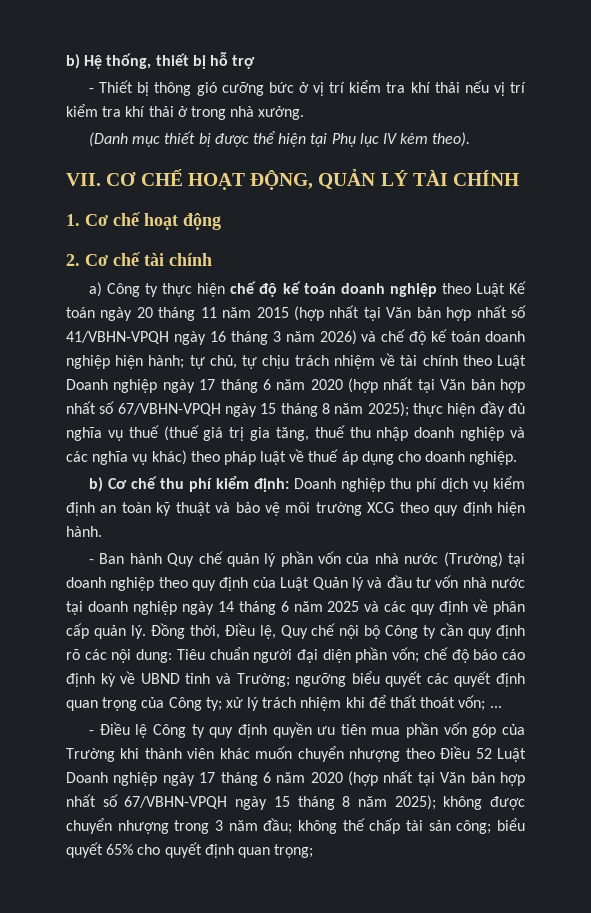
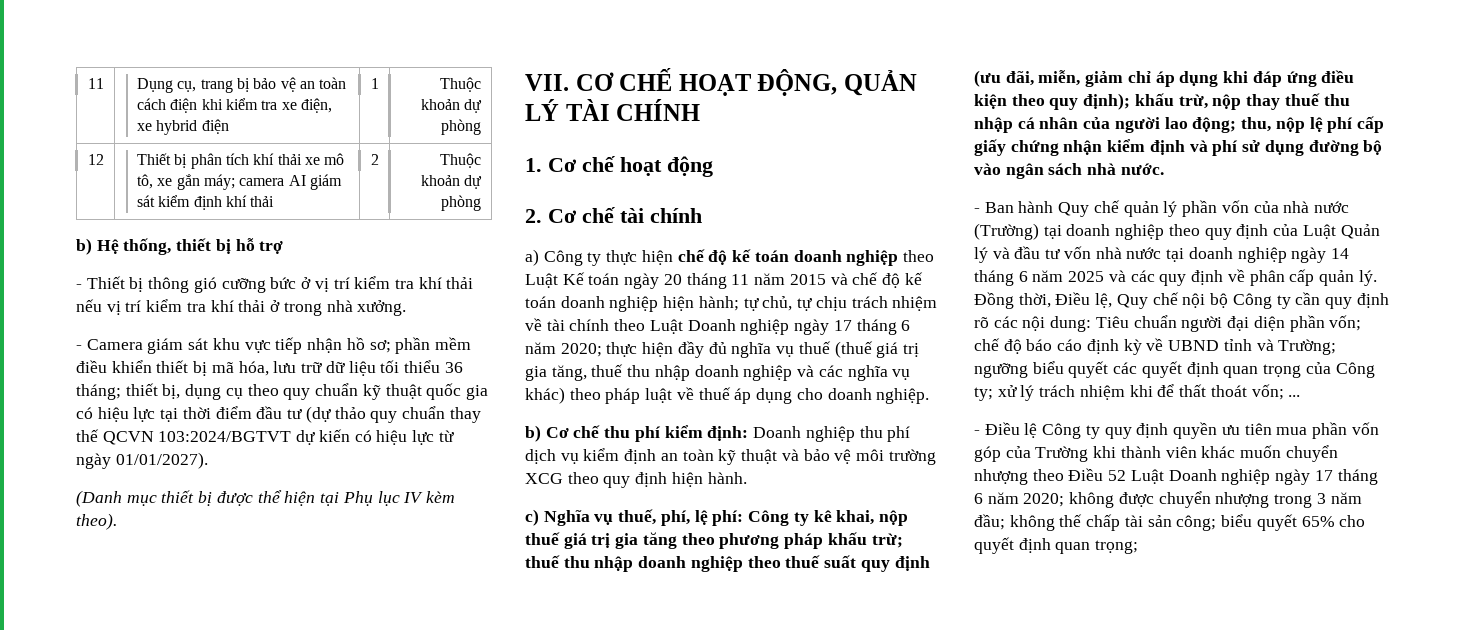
+ 11 | Dụng cụ, trang bị bảo vệ an toàn cách điện khi kiểm tra xe điện, xe hybrid điện | 1 | Thuộc khoản dự phòng
+ 12 | Thiết bị phân tích khí thải xe mô tô, xe gắn máy; camera AI giám sát kiểm định khí thải | 2 | Thuộc khoản dự phòng
+ - Camera giám sát khu vực tiếp nhận hồ sơ; phần mềm điều khiển thiết bị mã hóa, lưu trữ dữ liệu tối thiểu 36 tháng; thiết bị, dụng cụ theo quy chuẩn kỹ thuật quốc gia có hiệu lực tại thời điểm đầu tư (dự thảo quy chuẩn thay thế QCVN 103:2024/BGTVT dự kiến có hiệu lực từ ngày 01/01/2027).
- a) Công ty thực hiện chế độ kế toán doanh nghiệp theo Luật Kế toán ngày 20 tháng 11 năm 2015 (hợp nhất tại Văn bản hợp nhất số 41/VBHN-VPQH ngày 16 tháng 3 năm 2026) và chế độ kế toán doanh nghiệp hiện hành;
+ a) Công ty thực hiện chế độ kế toán doanh nghiệp theo Luật Kế toán ngày 20 tháng 11 năm 2015 và chế độ kế toán doanh nghiệp hiện hành;
- tự chủ, tự chịu trách nhiệm về tài chính theo Luật Doanh nghiệp ngày 17 tháng 6 năm 2020 (hợp nhất tại Văn bản hợp nhất số 67/VBHN-VPQH ngày 15 tháng 8 năm 2025);
+ tự chủ, tự chịu trách nhiệm về tài chính theo Luật Doanh nghiệp ngày 17 tháng 6 năm 2020;
+ c) Nghĩa vụ thuế, phí, lệ phí: Công ty kê khai, nộp thuế giá trị gia tăng theo phương pháp khấu trừ; thuế thu nhập doanh nghiệp theo thuế suất quy định (ưu đãi, miễn, giảm chỉ áp dụng khi đáp ứng điều kiện theo quy định); khấu trừ, nộp thay thuế thu nhập cá nhân của người lao động; thu, nộp lệ phí cấp giấy chứng nhận kiểm định và phí sử dụng đường bộ vào ngân sách nhà nước.
- - Điều lệ Công ty quy định quyền ưu tiên mua phần vốn góp của Trường khi thành viên khác muốn chuyển nhượng theo Điều 52 Luật Doanh nghiệp ngày 17 tháng 6 năm 2020 (hợp nhất tại Văn bản hợp nhất số 67/VBHN-VPQH ngày 15 tháng 8 năm 2025); không được chuyển nhượng trong 3 năm đầu; không thế chấp tài sản công; biểu quyết 65% cho quyết định quan trọng;
+ - Điều lệ Công ty quy định quyền ưu tiên mua phần vốn góp của Trường khi thành viên khác muốn chuyển nhượng theo Điều 52 Luật Doanh nghiệp ngày 17 tháng 6 năm 2020; không được chuyển nhượng trong 3 năm đầu; không thế chấp tài sản công; biểu quyết 65% cho quyết định quan trọng;

